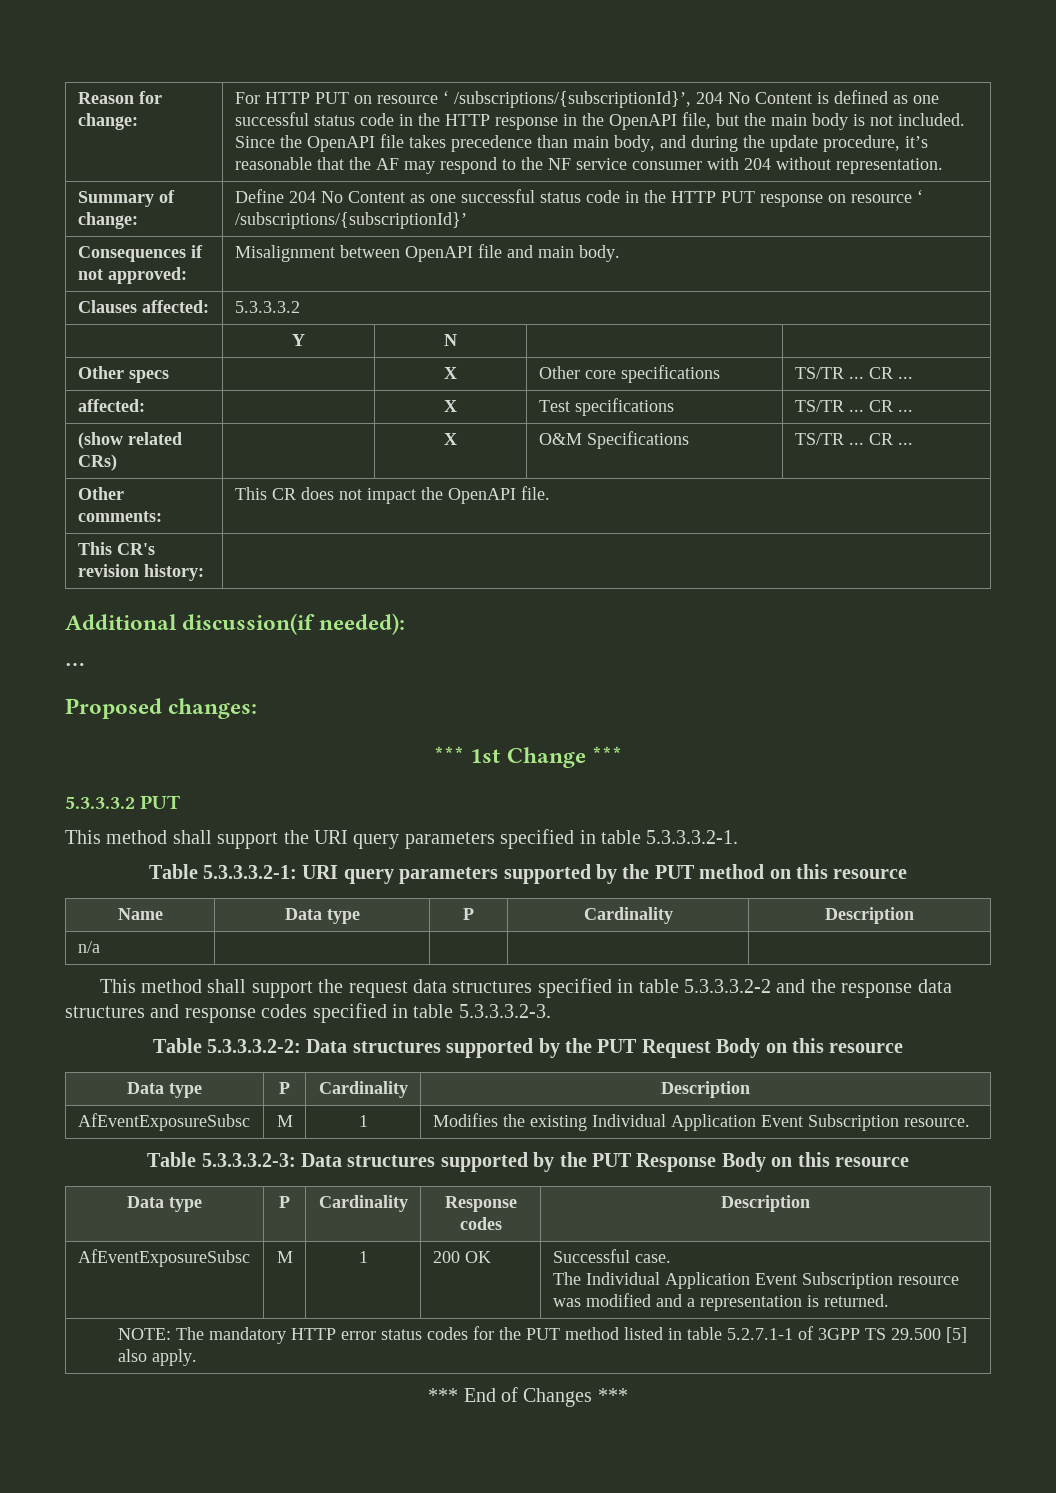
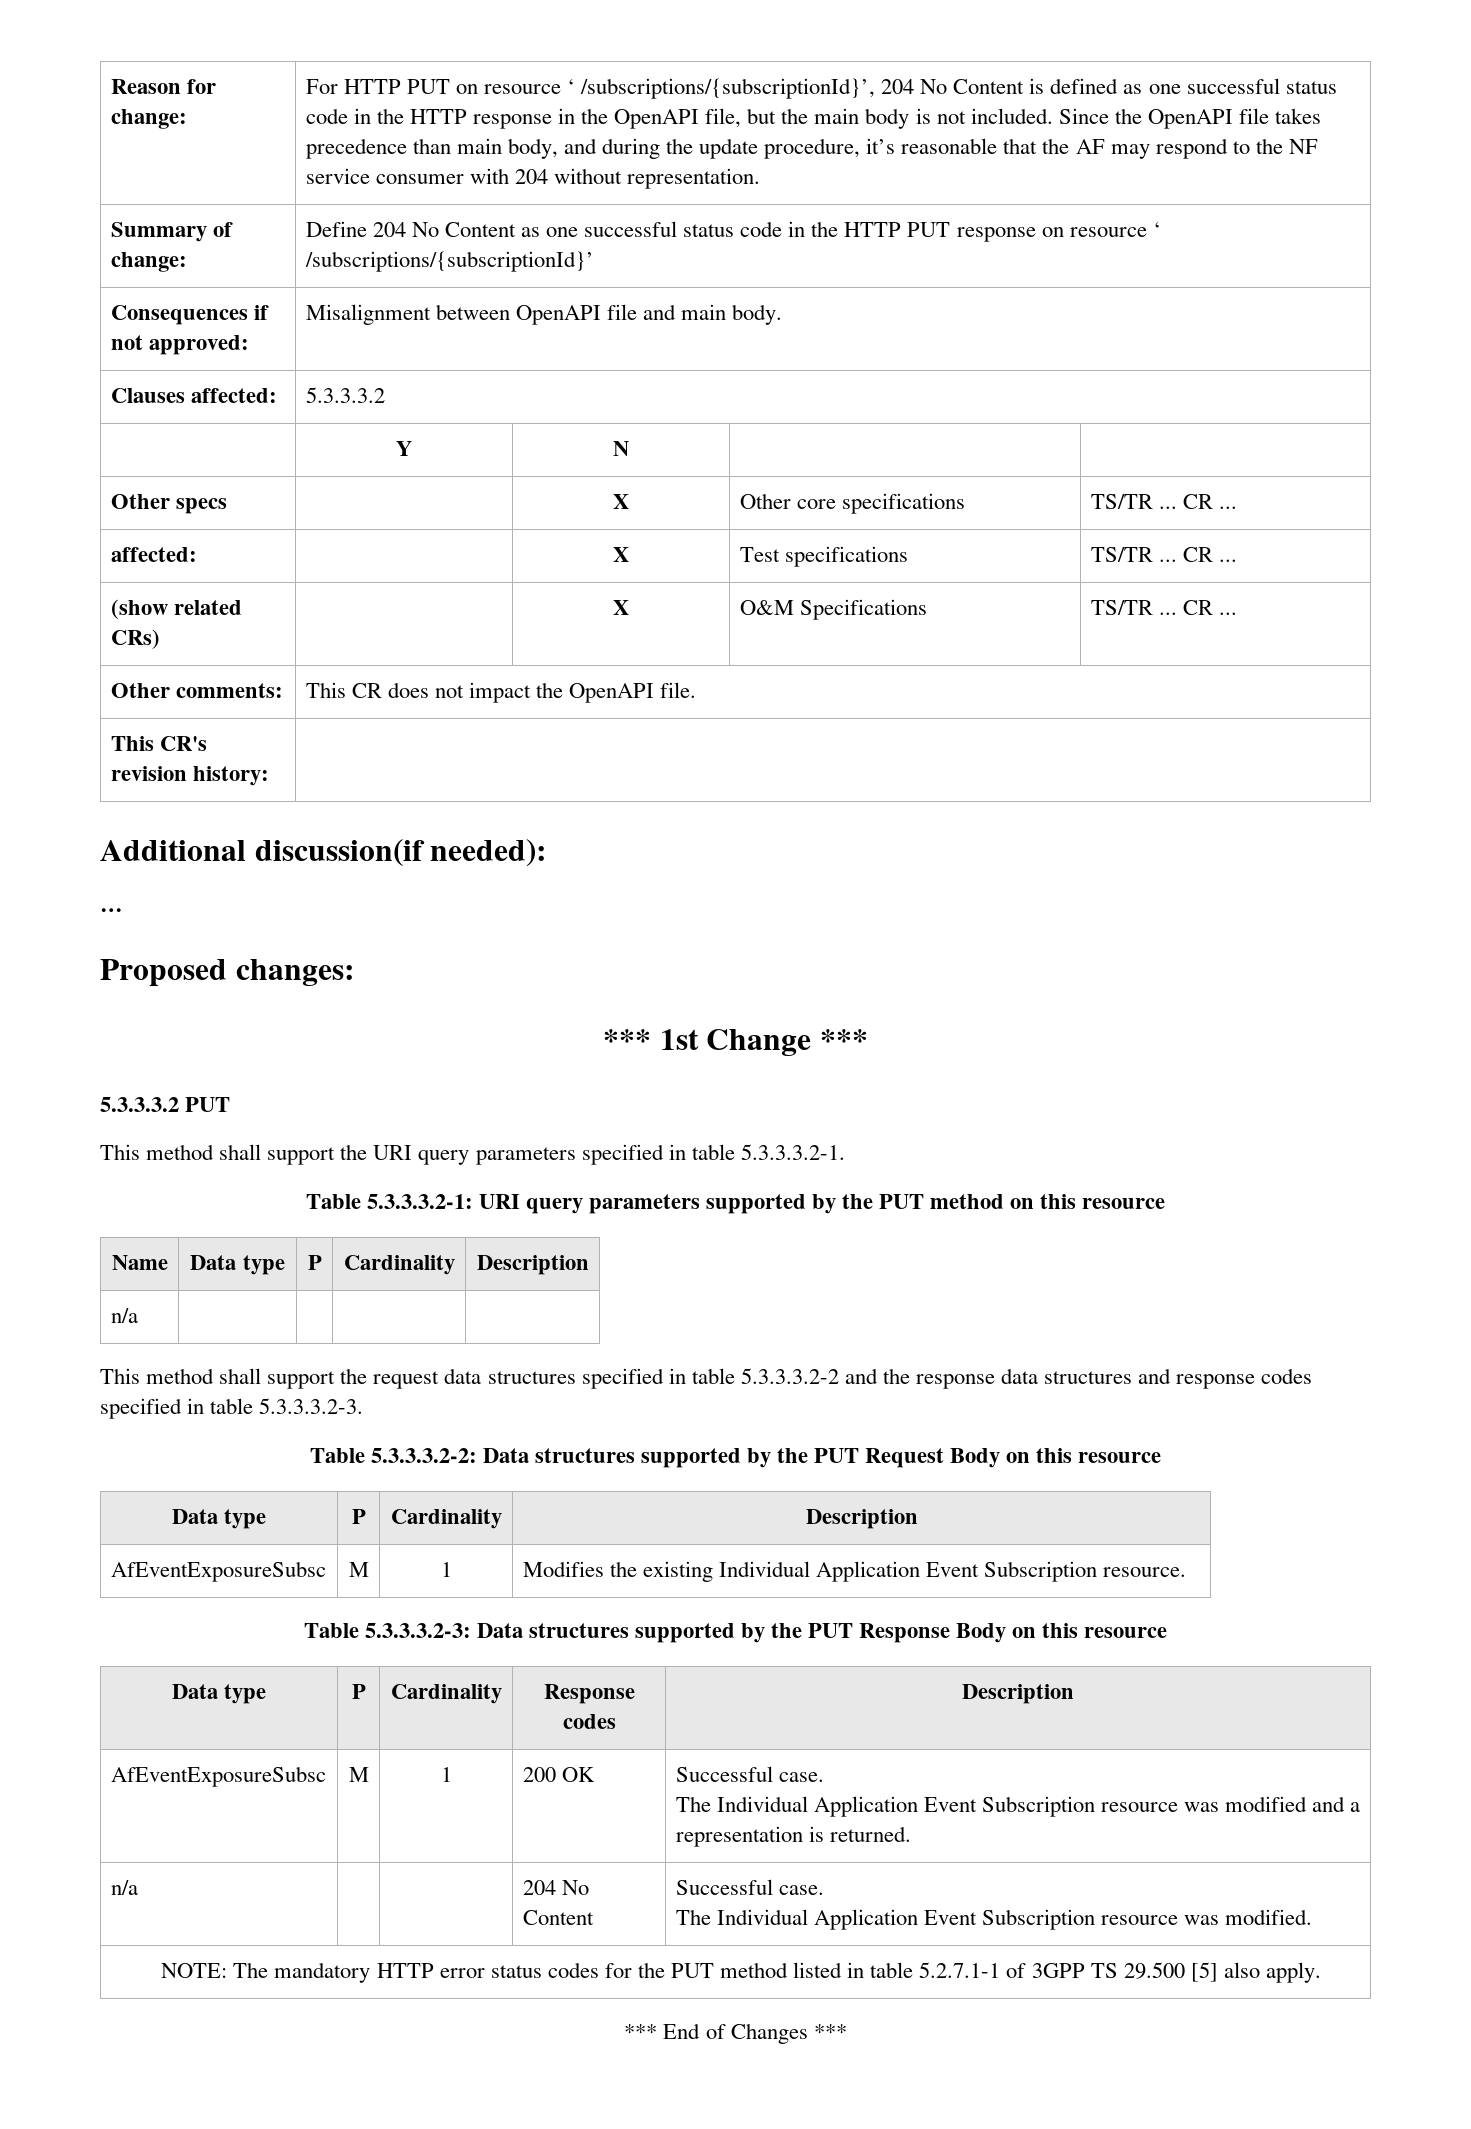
+ n/a | | | 204 No Content | Successful case.
+ The Individual Application Event Subscription resource was modified.

